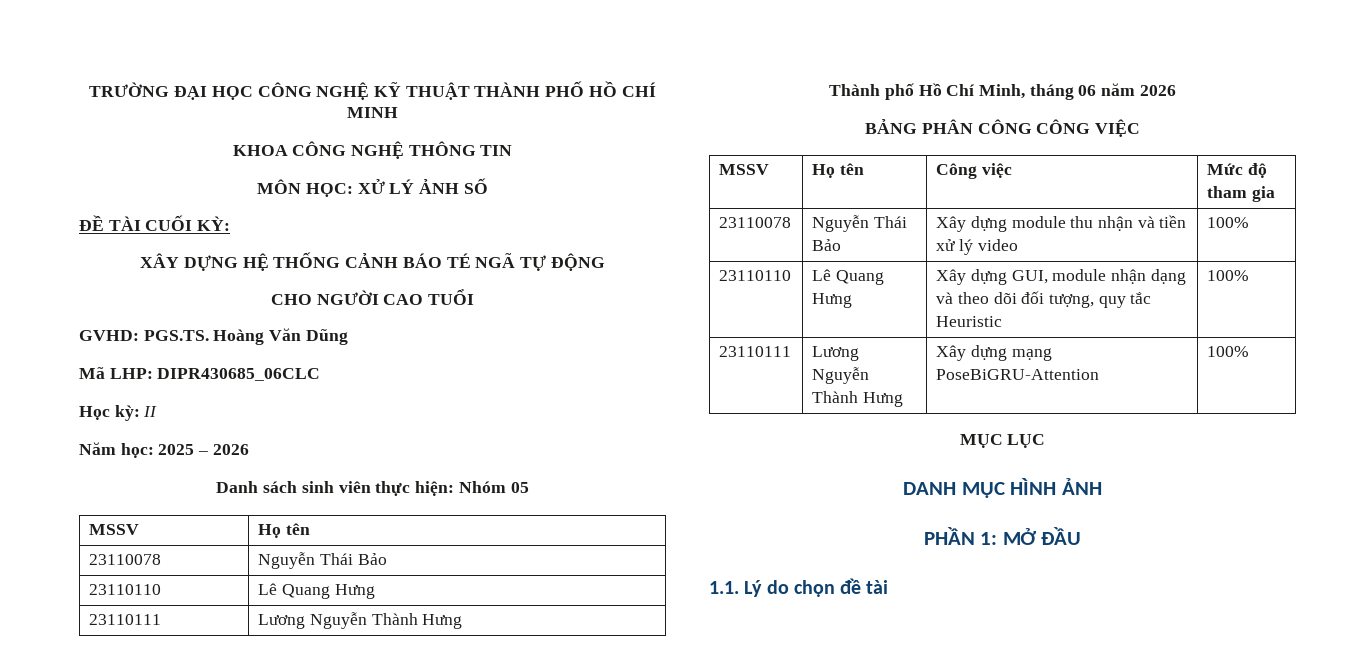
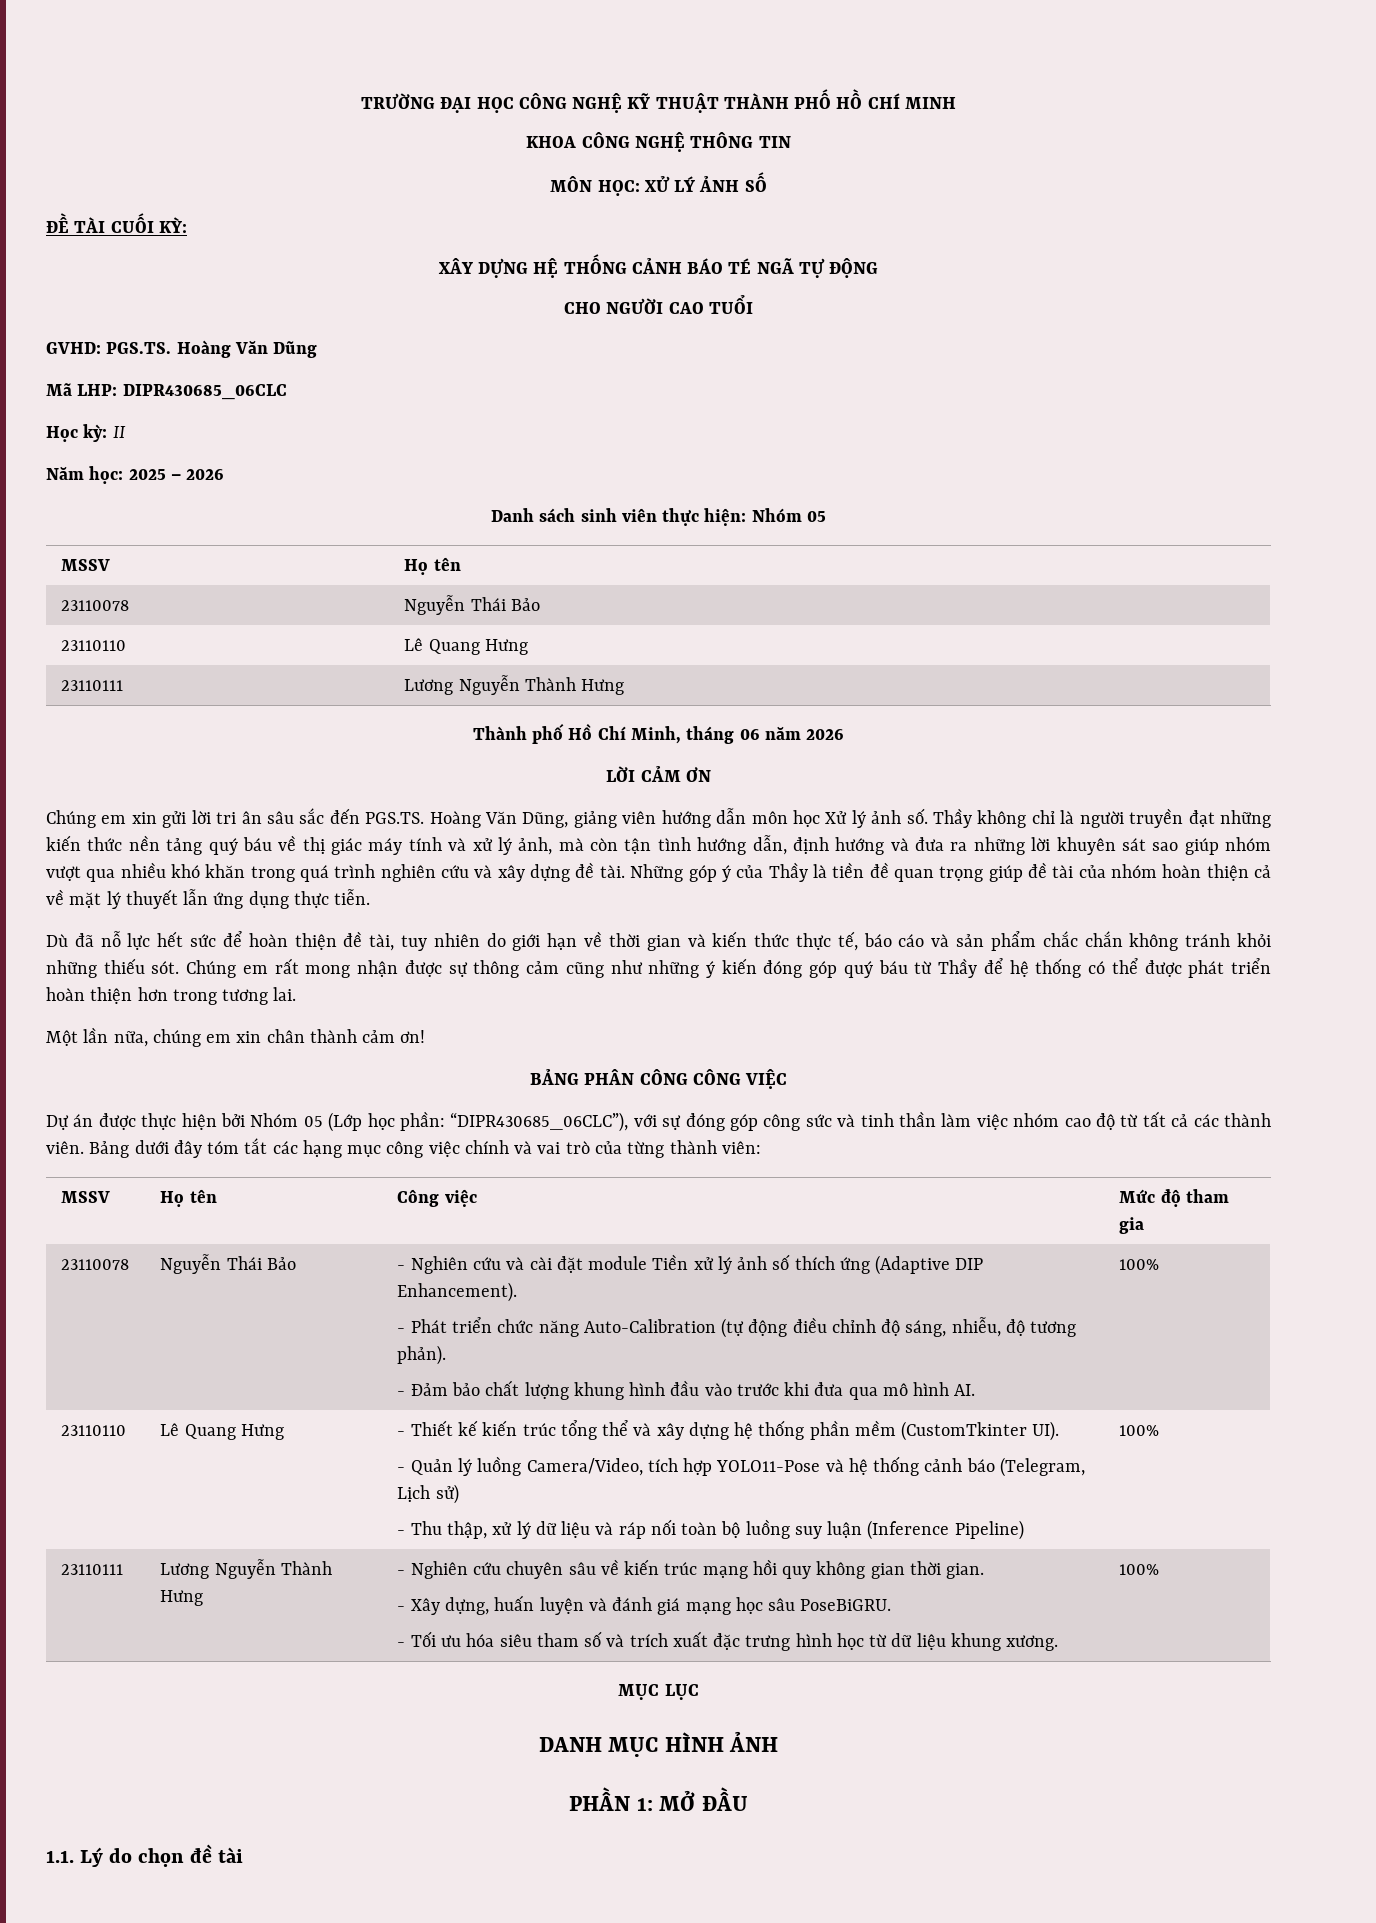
+ LỜI CẢM ƠN
+ Chúng em xin gửi lời tri ân sâu sắc đến PGS.TS. Hoàng Văn Dũng, giảng viên hướng dẫn môn học Xử lý ảnh số. Thầy không chỉ là người truyền đạt những kiến thức nền tảng quý báu về thị giác máy tính và xử lý ảnh, mà còn tận tình hướng dẫn, định hướng và đưa ra những lời khuyên sát sao giúp nhóm vượt qua nhiều khó khăn trong quá trình nghiên cứu và xây dựng đề tài. Những góp ý của Thầy là tiền đề quan trọng giúp đề tài của nhóm hoàn thiện cả về mặt lý thuyết lẫn ứng dụng thực tiễn.
+ Dù đã nỗ lực hết sức để hoàn thiện đề tài, tuy nhiên do giới hạn về thời gian và kiến thức thực tế, báo cáo và sản phẩm chắc chắn không tránh khỏi những thiếu sót. Chúng em rất mong nhận được sự thông cảm cũng như những ý kiến đóng góp quý báu từ Thầy để hệ thống có thể được phát triển hoàn thiện hơn trong tương lai.
+ Một lần nữa, chúng em xin chân thành cảm ơn!
+ Dự án được thực hiện bởi Nhóm 05 (Lớp học phần: “DIPR430685_06CLC”), với sự đóng góp công sức và tinh thần làm việc nhóm cao độ từ tất cả các thành viên. Bảng dưới đây tóm tắt các hạng mục công việc chính và vai trò của từng thành viên:
- Xây dựng module thu nhận và tiền xử lý video
+ - Nghiên cứu và cài đặt module Tiền xử lý ảnh số thích ứng (Adaptive DIP Enhancement).
+ - Phát triển chức năng Auto-Calibration (tự động điều chỉnh độ sáng, nhiễu, độ tương phản).
+ - Đảm bảo chất lượng khung hình đầu vào trước khi đưa qua mô hình AI.
- Xây dựng GUI, module nhận dạng và theo dõi đối tượng, quy tắc Heuristic
+ - Thiết kế kiến trúc tổng thể và xây dựng hệ thống phần mềm (CustomTkinter UI).
+ - Quản lý luồng Camera/Video, tích hợp YOLO11-Pose và hệ thống cảnh báo (Telegram, Lịch sử)
+ - Thu thập, xử lý dữ liệu và ráp nối toàn bộ luồng suy luận (Inference Pipeline)
- Xây dựng mạng PoseBiGRU-Attention
+ - Nghiên cứu chuyên sâu về kiến trúc mạng hồi quy không gian thời gian.
+ - Xây dựng, huấn luyện và đánh giá mạng học sâu PoseBiGRU.
+ - Tối ưu hóa siêu tham số và trích xuất đặc trưng hình học từ dữ liệu khung xương.

